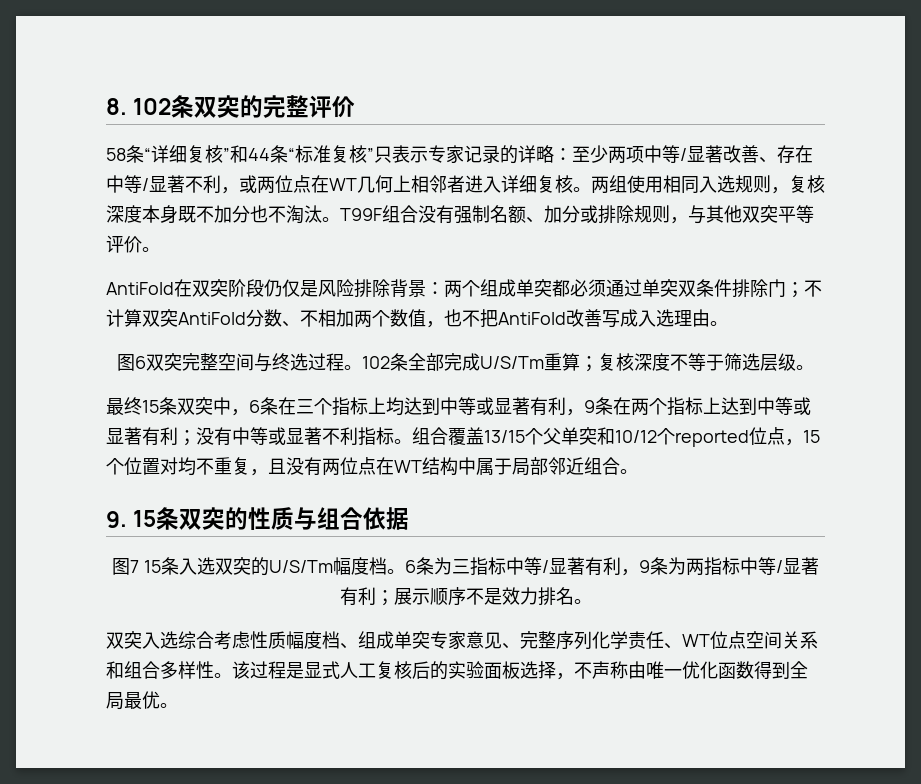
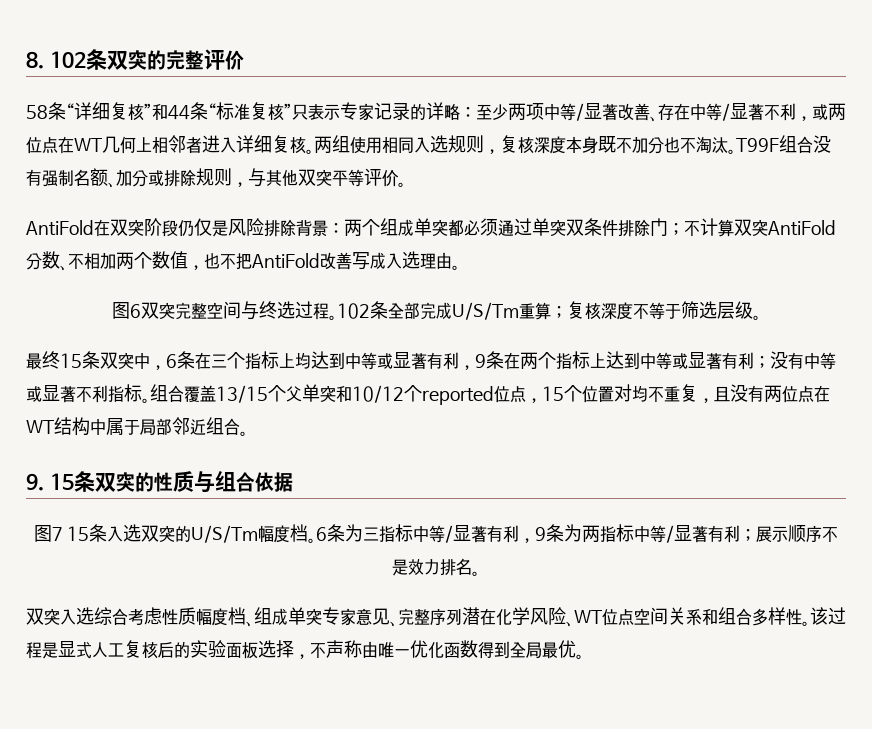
- 双突入选综合考虑性质幅度档、组成单突专家意见、完整序列化学责任、WT位点空间关系和组合多样性。
+ 双突入选综合考虑性质幅度档、组成单突专家意见、完整序列潜在化学风险、WT位点空间关系和组合多样性。

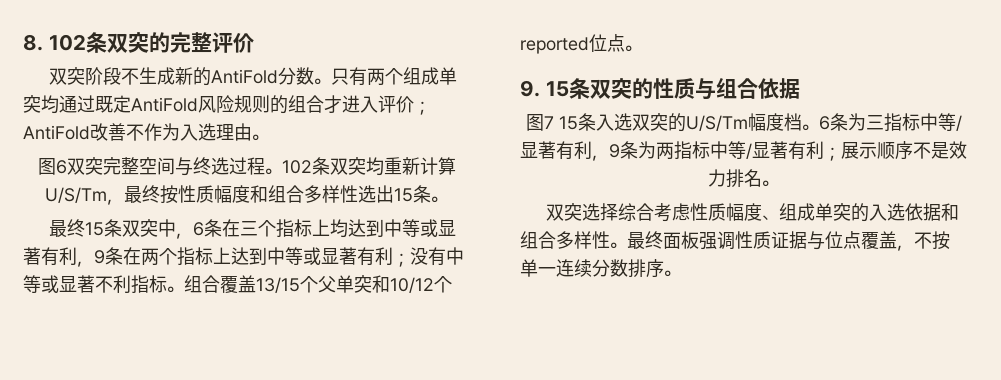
- 58条“详细复核”和44条“标准复核”只表示专家记录的详略：至少两项中等/显著改善、存在中等/显著不利，或两位点在WT几何上相邻者进入详细复核。两组使用相同入选规则，复核深度本身既不加分也不淘汰。T99F组合没有强制名额、加分或排除规则，与其他双突平等评价。
- AntiFold在双突阶段仍仅是风险排除背景：两个组成单突都必须通过单突双条件排除门；不计算双突AntiFold分数、不相加两个数值，也不把AntiFold改善写成入选理由。
+ 双突阶段不生成新的AntiFold分数。只有两个组成单突均通过既定AntiFold风险规则的组合才进入评价；AntiFold改善不作为入选理由。
- 102条全部完成U/S/Tm重算；复核深度不等于筛选层级。
+ 102条双突均重新计算U/S/Tm，最终按性质幅度和组合多样性选出15条。
- 组合覆盖13/15个父单突和10/12个reported位点，15个位置对均不重复，且没有两位点在WT结构中属于局部邻近组合。
+ 组合覆盖13/15个父单突和10/12个reported位点。
- 双突入选综合考虑性质幅度档、组成单突专家意见、完整序列潜在化学风险、WT位点空间关系和组合多样性。该过程是显式人工复核后的实验面板选择，不声称由唯一优化函数得到全局最优。
+ 双突选择综合考虑性质幅度、组成单突的入选依据和组合多样性。最终面板强调性质证据与位点覆盖，不按单一连续分数排序。

